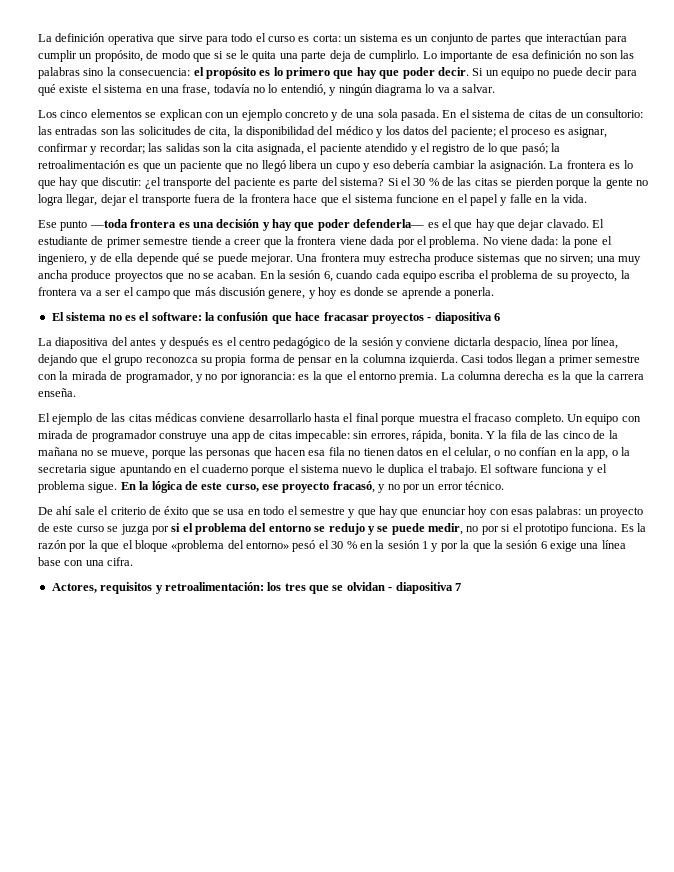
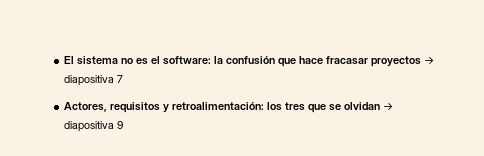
- La definición operativa que sirve para todo el curso es corta: un sistema es un conjunto de partes que interactúan para cumplir un propósito, de modo que si se le quita una parte deja de cumplirlo. Lo importante de esa definición no son las palabras sino la consecuencia: el propósito es lo primero que hay que poder decir. Si un equipo no puede decir para qué existe el sistema en una frase, todavía no lo entendió, y ningún diagrama lo va a salvar.
- Los cinco elementos se explican con un ejemplo concreto y de una sola pasada. En el sistema de citas de un consultorio: las entradas son las solicitudes de cita, la disponibilidad del médico y los datos del paciente; el proceso es asignar, confirmar y recordar; las salidas son la cita asignada, el paciente atendido y el registro de lo que pasó; la retroalimentación es que un paciente que no llegó libera un cupo y eso debería cambiar la asignación. La frontera es lo que hay que discutir: ¿el transporte del paciente es parte del sistema? Si el 30 % de las citas se pierden porque la gente no logra llegar, dejar el transporte fuera de la frontera hace que el sistema funcione en el papel y falle en la vida.
- Ese punto —toda frontera es una decisión y hay que poder defenderla— es el que hay que dejar clavado. El estudiante de primer semestre tiende a creer que la frontera viene dada por el problema. No viene dada: la pone el ingeniero, y de ella depende qué se puede mejorar. Una frontera muy estrecha produce sistemas que no sirven; una muy ancha produce proyectos que no se acaban. En la sesión 6, cuando cada equipo escriba el problema de su proyecto, la frontera va a ser el campo que más discusión genere, y hoy es donde se aprende a ponerla.
- El sistema no es el software: la confusión que hace fracasar proyectos - diapositiva 6
- La diapositiva del antes y después es el centro pedagógico de la sesión y conviene dictarla despacio, línea por línea, dejando que el grupo reconozca su propia forma de pensar en la columna izquierda. Casi todos llegan a primer semestre con la mirada de programador, y no por ignorancia: es la que el entorno premia. La columna derecha es la que la carrera enseña.
- El ejemplo de las citas médicas conviene desarrollarlo hasta el final porque muestra el fracaso completo. Un equipo con mirada de programador construye una app de citas impecable: sin errores, rápida, bonita. Y la fila de las cinco de la mañana no se mueve, porque las personas que hacen esa fila no tienen datos en el celular, o no confían en la app, o la secretaria sigue apuntando en el cuaderno porque el sistema nuevo le duplica el trabajo. El software funciona y el problema sigue. En la lógica de este curso, ese proyecto fracasó, y no por un error técnico.
- De ahí sale el criterio de éxito que se usa en todo el semestre y que hay que enunciar hoy con esas palabras: un proyecto de este curso se juzga por si el problema del entorno se redujo y se puede medir, no por si el prototipo funciona. Es la razón por la que el bloque «problema del entorno» pesó el 30 % en la sesión 1 y por la que la sesión 6 exige una línea base con una cifra.
+ El sistema no es el software: la confusión que hace fracasar proyectos → diapositiva 7
- Actores, requisitos y retroalimentación: los tres que se olvidan - diapositiva 7
+ Actores, requisitos y retroalimentación: los tres que se olvidan → diapositiva 9

